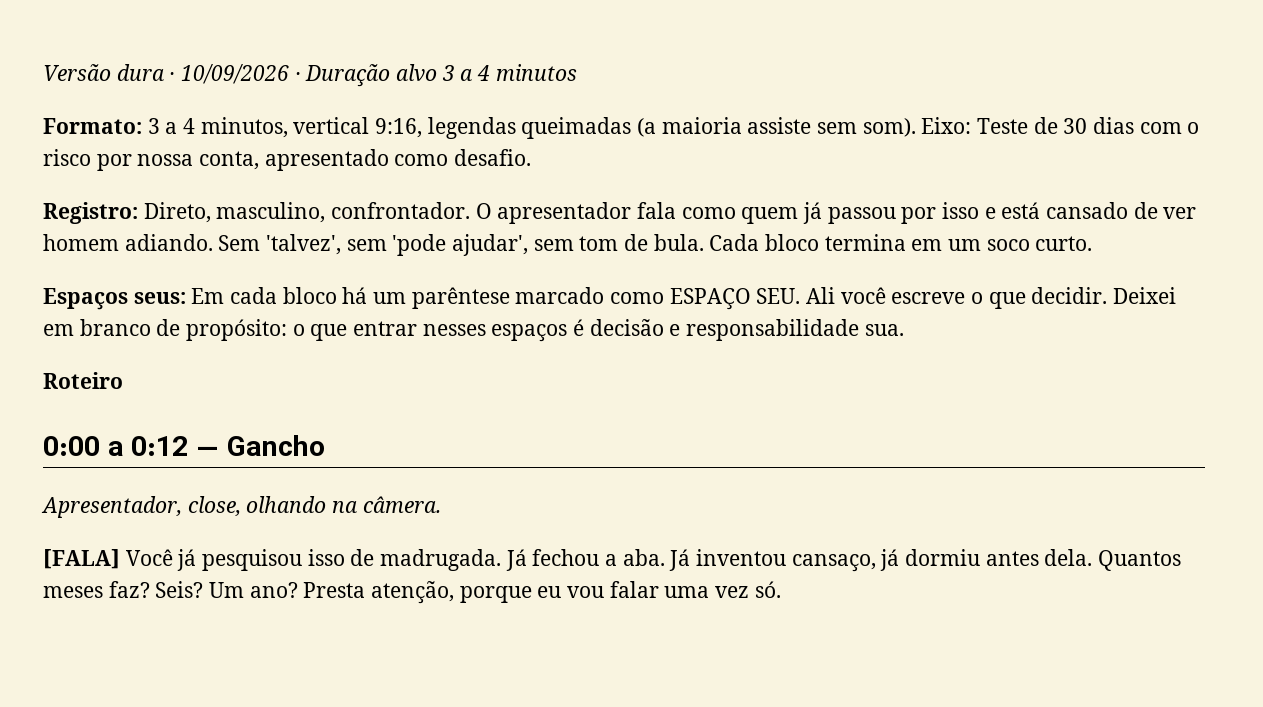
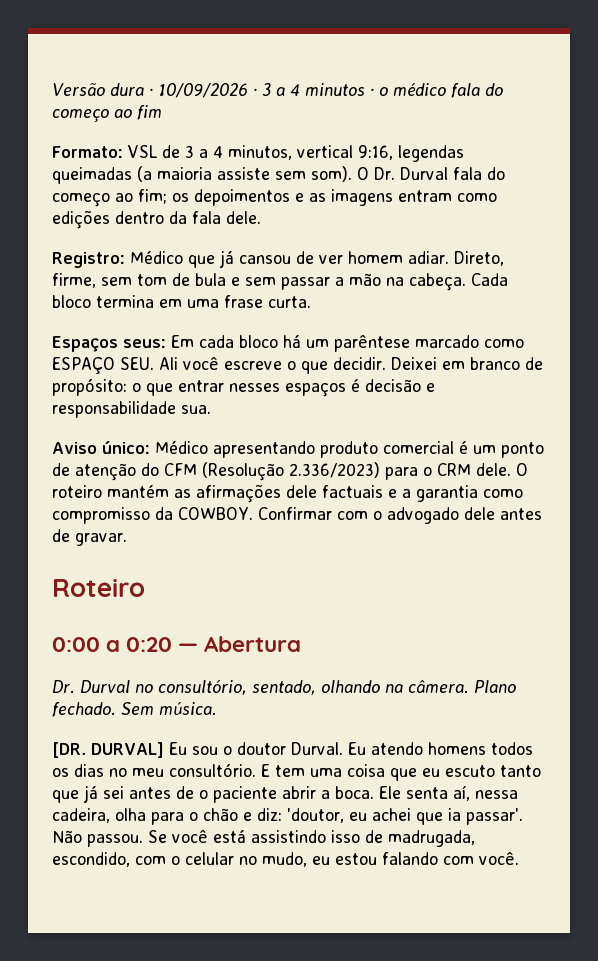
- Versão dura · 10/09/2026 · Duração alvo 3 a 4 minutos
+ Versão dura · 10/09/2026 · 3 a 4 minutos · o médico fala do começo ao fim
- Formato: 3 a 4 minutos, vertical 9:16, legendas queimadas (a maioria assiste sem som).
+ Formato: VSL de 3 a 4 minutos, vertical 9:16, legendas queimadas (a maioria assiste sem som).
- Eixo: Teste de 30 dias com o risco por nossa conta, apresentado como desafio.
- Registro: Direto, masculino, confrontador. O apresentador fala como quem já passou por isso e está cansado de ver homem adiando. Sem 'talvez', sem 'pode ajudar', sem tom de bula.
+ O Dr. Durval fala do começo ao fim; os depoimentos e as imagens entram como edições dentro da fala dele.
+ Registro: Médico que já cansou de ver homem adiar. Direto, firme, sem tom de bula e sem passar a mão na cabeça.
- Cada bloco termina em um soco curto.
+ Cada bloco termina em uma frase curta.
+ Aviso único: Médico apresentando produto comercial é um ponto de atenção do CFM (Resolução 2.336/2023) para o CRM dele. O roteiro mantém as afirmações dele factuais e a garantia como compromisso da COWBOY. Confirmar com o advogado dele antes de gravar.
  Roteiro
- 0:00 a 0:12 — Gancho
- Apresentador, close, olhando na câmera.
- [FALA] Você já pesquisou isso de madrugada. Já fechou a aba. Já inventou cansaço, já dormiu antes dela. Quantos meses faz? Seis? Um ano? Presta atenção, porque eu vou falar uma vez só.
+ 0:00 a 0:20 — Abertura
+ Dr. Durval no consultório, sentado, olhando na câmera. Plano fechado. Sem música.
+ [DR. DURVAL] Eu sou o doutor Durval. Eu atendo homens todos os dias no meu consultório. E tem uma coisa que eu escuto tanto que já sei antes de o paciente abrir a boca. Ele senta aí, nessa cadeira, olha para o chão e diz: 'doutor, eu achei que ia passar'. Não passou. Se você está assistindo isso de madrugada, escondido, com o celular no mudo, eu estou falando com você.

